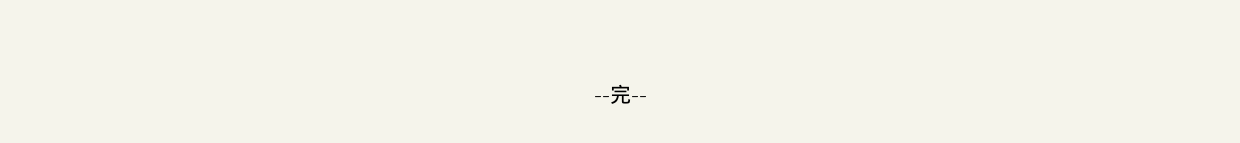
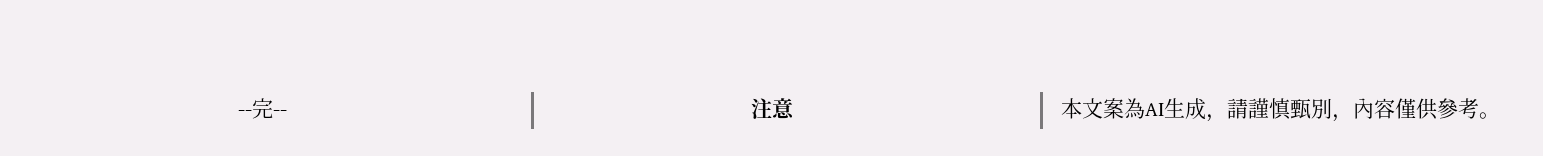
+ 注意
+ 本文案為AI生成，請謹慎甄別，內容僅供參考。

